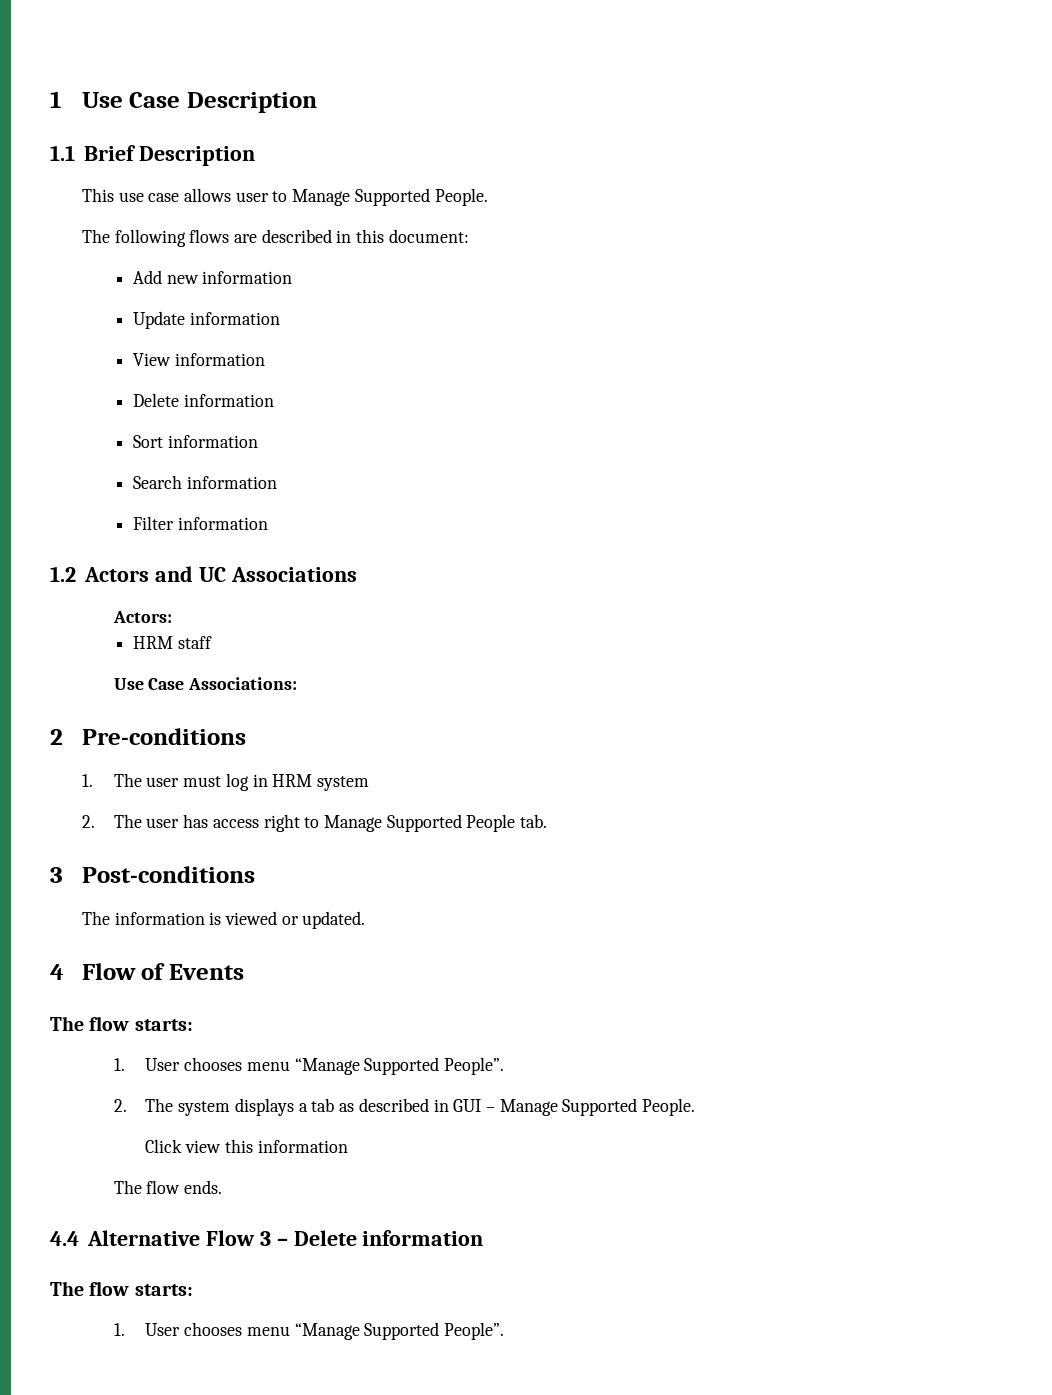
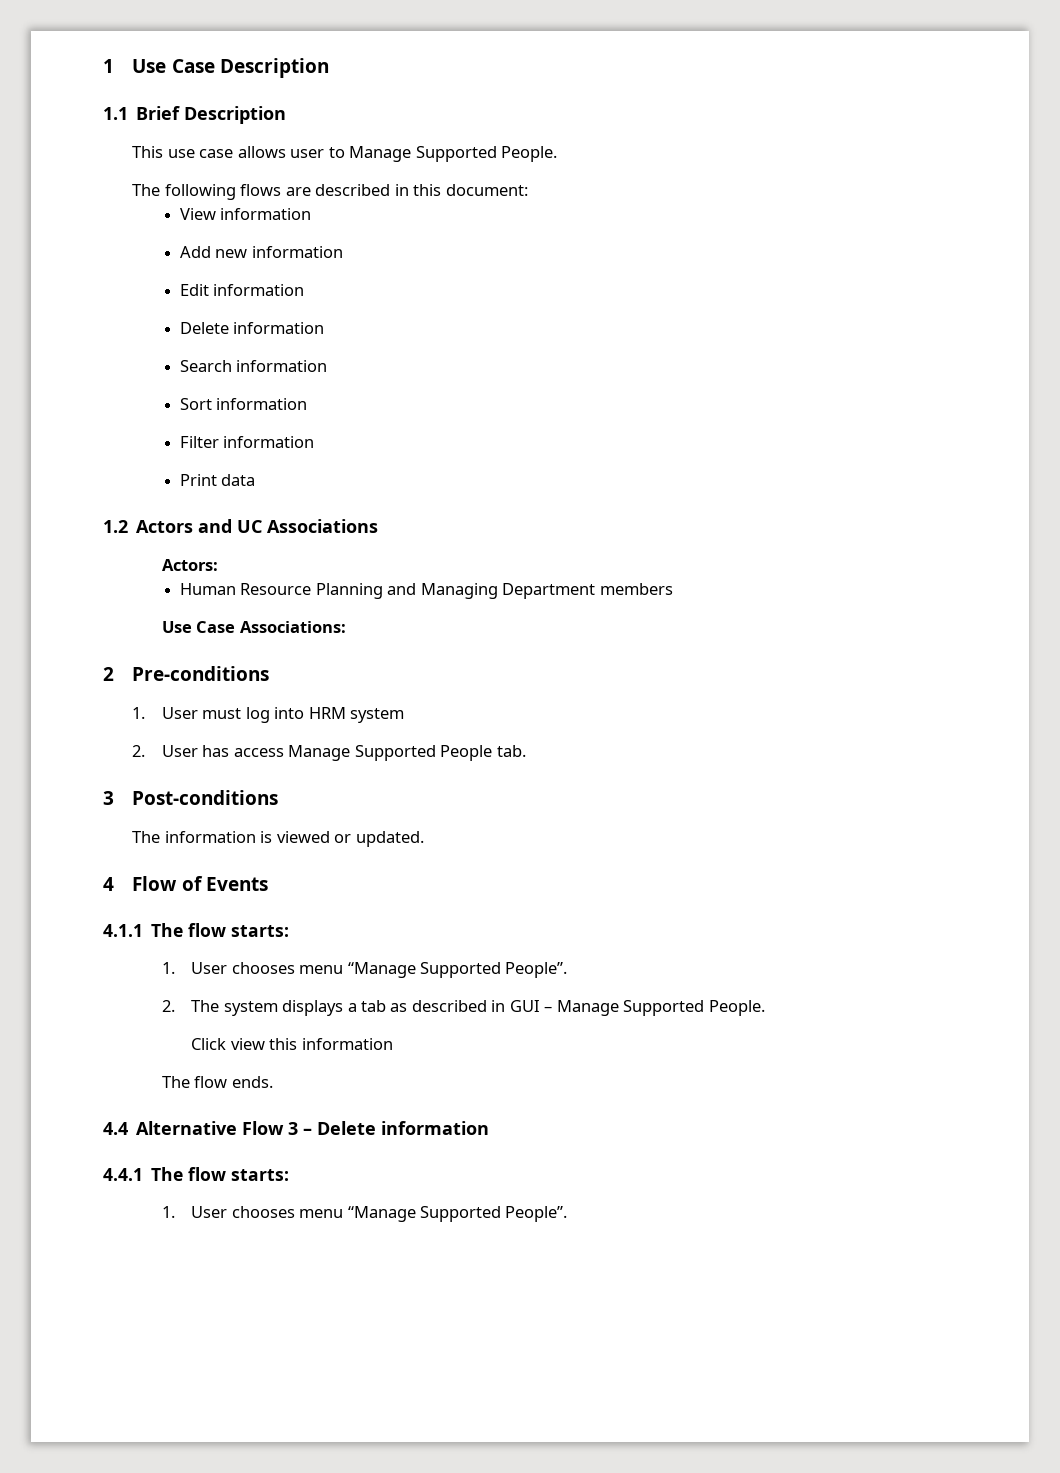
+ View information
- Update information
- View information
+ Edit information
+ Search information
  Sort information
- Search information
+ Print data
- HRM staff
+ Human Resource Planning and Managing Department members
- 1. The user must log in HRM system
+ 1. User must log into HRM system
- 2. The user has access right to Manage Supported People tab.
+ 2. User has access Manage Supported People tab.
  4 Flow of Events
- The flow starts:
+ 4.1.1 The flow starts:
  4.4 Alternative Flow 3 – Delete information
- The flow starts:
+ 4.4.1 The flow starts:

